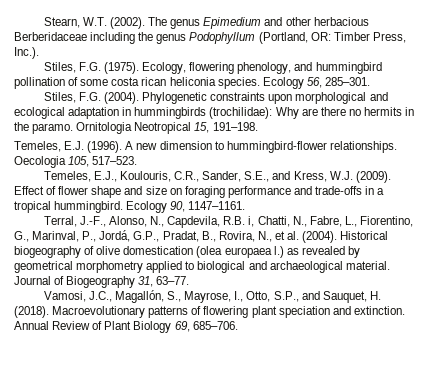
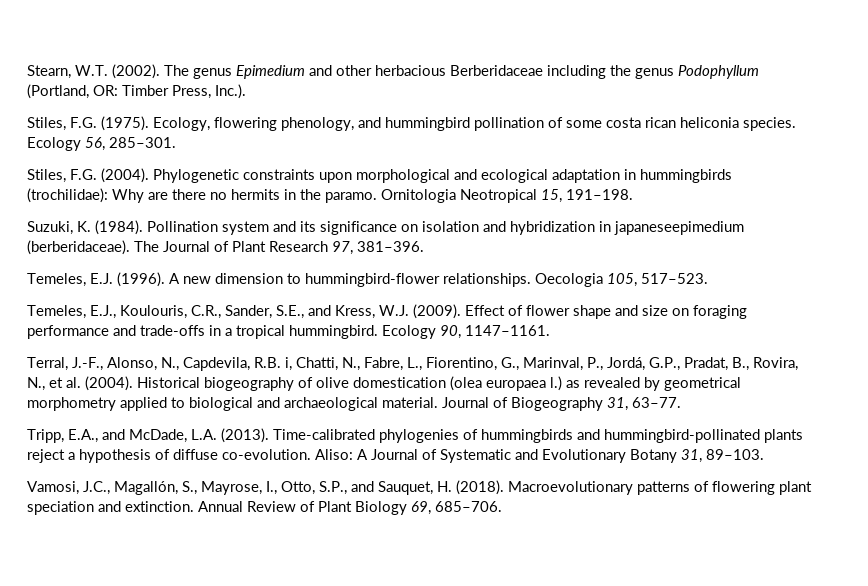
+ Suzuki, K. (1984). Pollination system and its significance on isolation and hybridization in japaneseepimedium (berberidaceae). The Journal of Plant Research 97, 381–396.
+ Tripp, E.A., and McDade, L.A. (2013). Time-calibrated phylogenies of hummingbirds and hummingbird-pollinated plants reject a hypothesis of diffuse co-evolution. Aliso: A Journal of Systematic and Evolutionary Botany 31, 89–103.

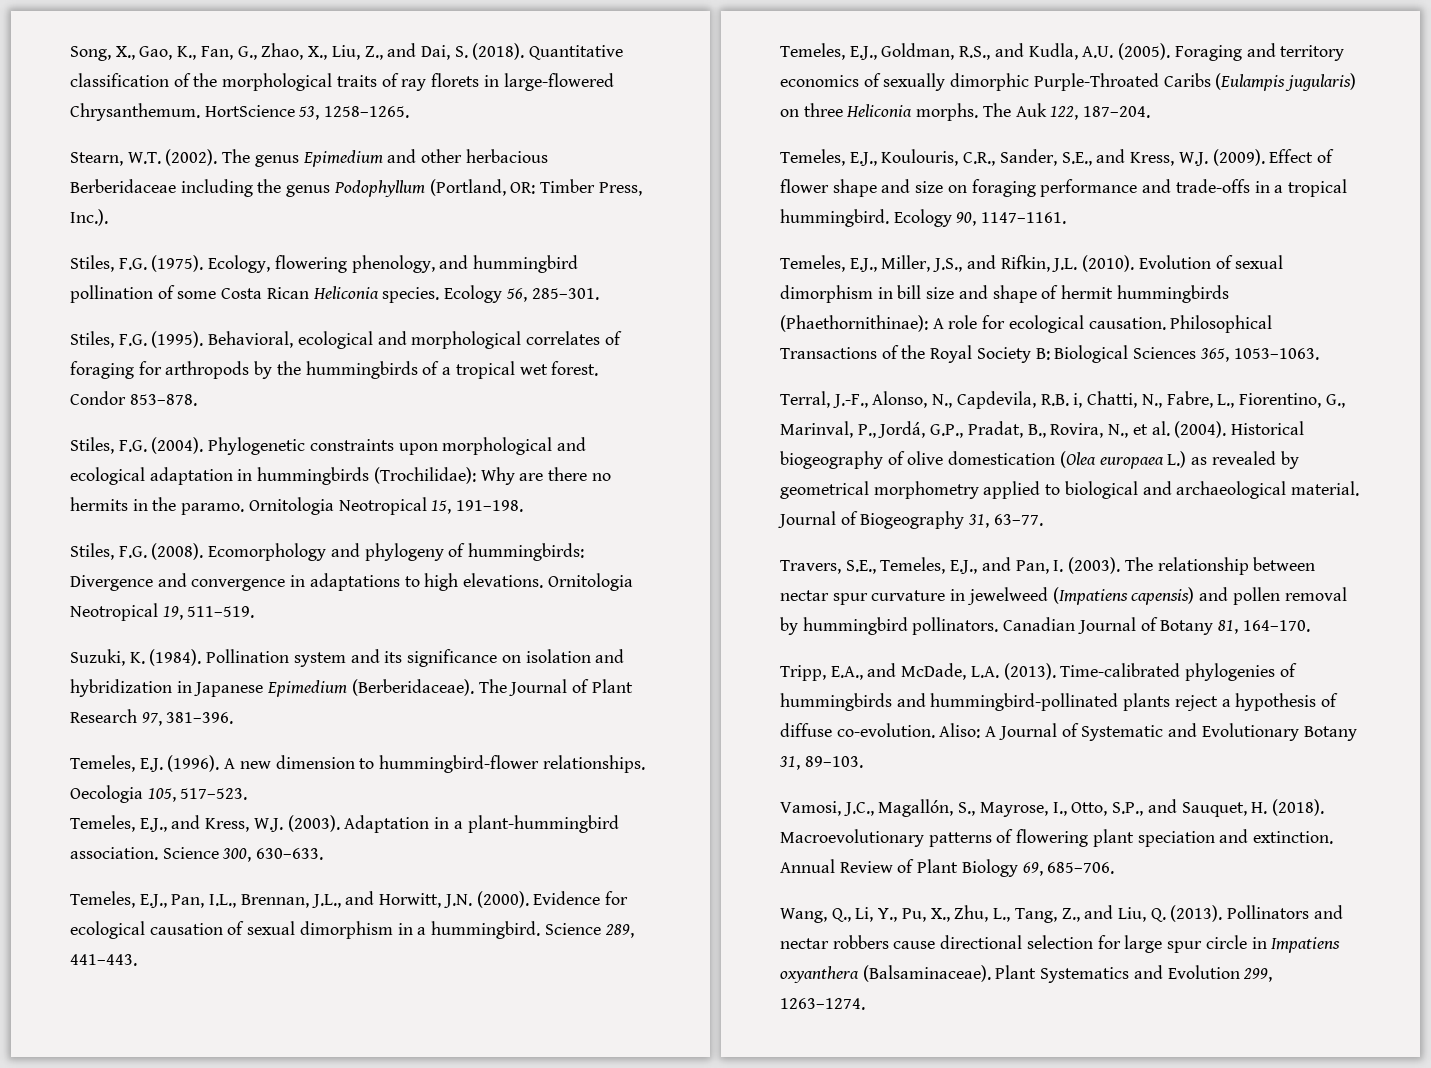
+ Song, X., Gao, K., Fan, G., Zhao, X., Liu, Z., and Dai, S. (2018). Quantitative classification of the morphological traits of ray florets in large-flowered Chrysanthemum. HortScience 53, 1258–1265.
- Ecology, flowering phenology, and hummingbird pollination of some costa rican heliconia species.
+ Ecology, flowering phenology, and hummingbird pollination of some Costa Rican Heliconia species.
+ Stiles, F.G. (1995). Behavioral, ecological and morphological correlates of foraging for arthropods by the hummingbirds of a tropical wet forest. Condor 853–878.
- Phylogenetic constraints upon morphological and ecological adaptation in hummingbirds (trochilidae): Why are there no hermits in the paramo.
+ Phylogenetic constraints upon morphological and ecological adaptation in hummingbirds (Trochilidae): Why are there no hermits in the paramo.
+ Stiles, F.G. (2008). Ecomorphology and phylogeny of hummingbirds: Divergence and convergence in adaptations to high elevations. Ornitologia Neotropical 19, 511–519.
- Pollination system and its significance on isolation and hybridization in japaneseepimedium (berberidaceae).
+ Pollination system and its significance on isolation and hybridization in Japanese Epimedium (Berberidaceae).
+ Temeles, E.J., and Kress, W.J. (2003). Adaptation in a plant-hummingbird association. Science 300, 630–633.
+ Temeles, E.J., Pan, I.L., Brennan, J.L., and Horwitt, J.N. (2000). Evidence for ecological causation of sexual dimorphism in a hummingbird. Science 289, 441–443.
+ Temeles, E.J., Goldman, R.S., and Kudla, A.U. (2005). Foraging and territory economics of sexually dimorphic Purple-Throated Caribs (Eulampis jugularis) on three Heliconia morphs. The Auk 122, 187–204.
+ Temeles, E.J., Miller, J.S., and Rifkin, J.L. (2010). Evolution of sexual dimorphism in bill size and shape of hermit hummingbirds (Phaethornithinae): A role for ecological causation. Philosophical Transactions of the Royal Society B: Biological Sciences 365, 1053–1063.
- Historical biogeography of olive domestication (olea europaea l.) as revealed by geometrical morphometry applied to biological and archaeological material.
+ Historical biogeography of olive domestication (Olea europaea L.) as revealed by geometrical morphometry applied to biological and archaeological material.
+ Travers, S.E., Temeles, E.J., and Pan, I. (2003). The relationship between nectar spur curvature in jewelweed (Impatiens capensis) and pollen removal by hummingbird pollinators. Canadian Journal of Botany 81, 164–170.
+ Wang, Q., Li, Y., Pu, X., Zhu, L., Tang, Z., and Liu, Q. (2013). Pollinators and nectar robbers cause directional selection for large spur circle in Impatiens oxyanthera (Balsaminaceae). Plant Systematics and Evolution 299, 1263–1274.

